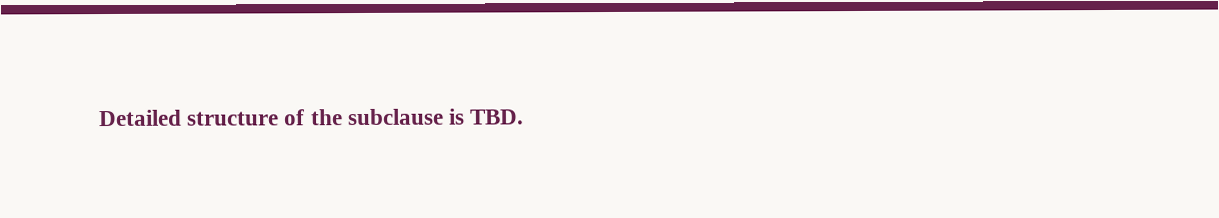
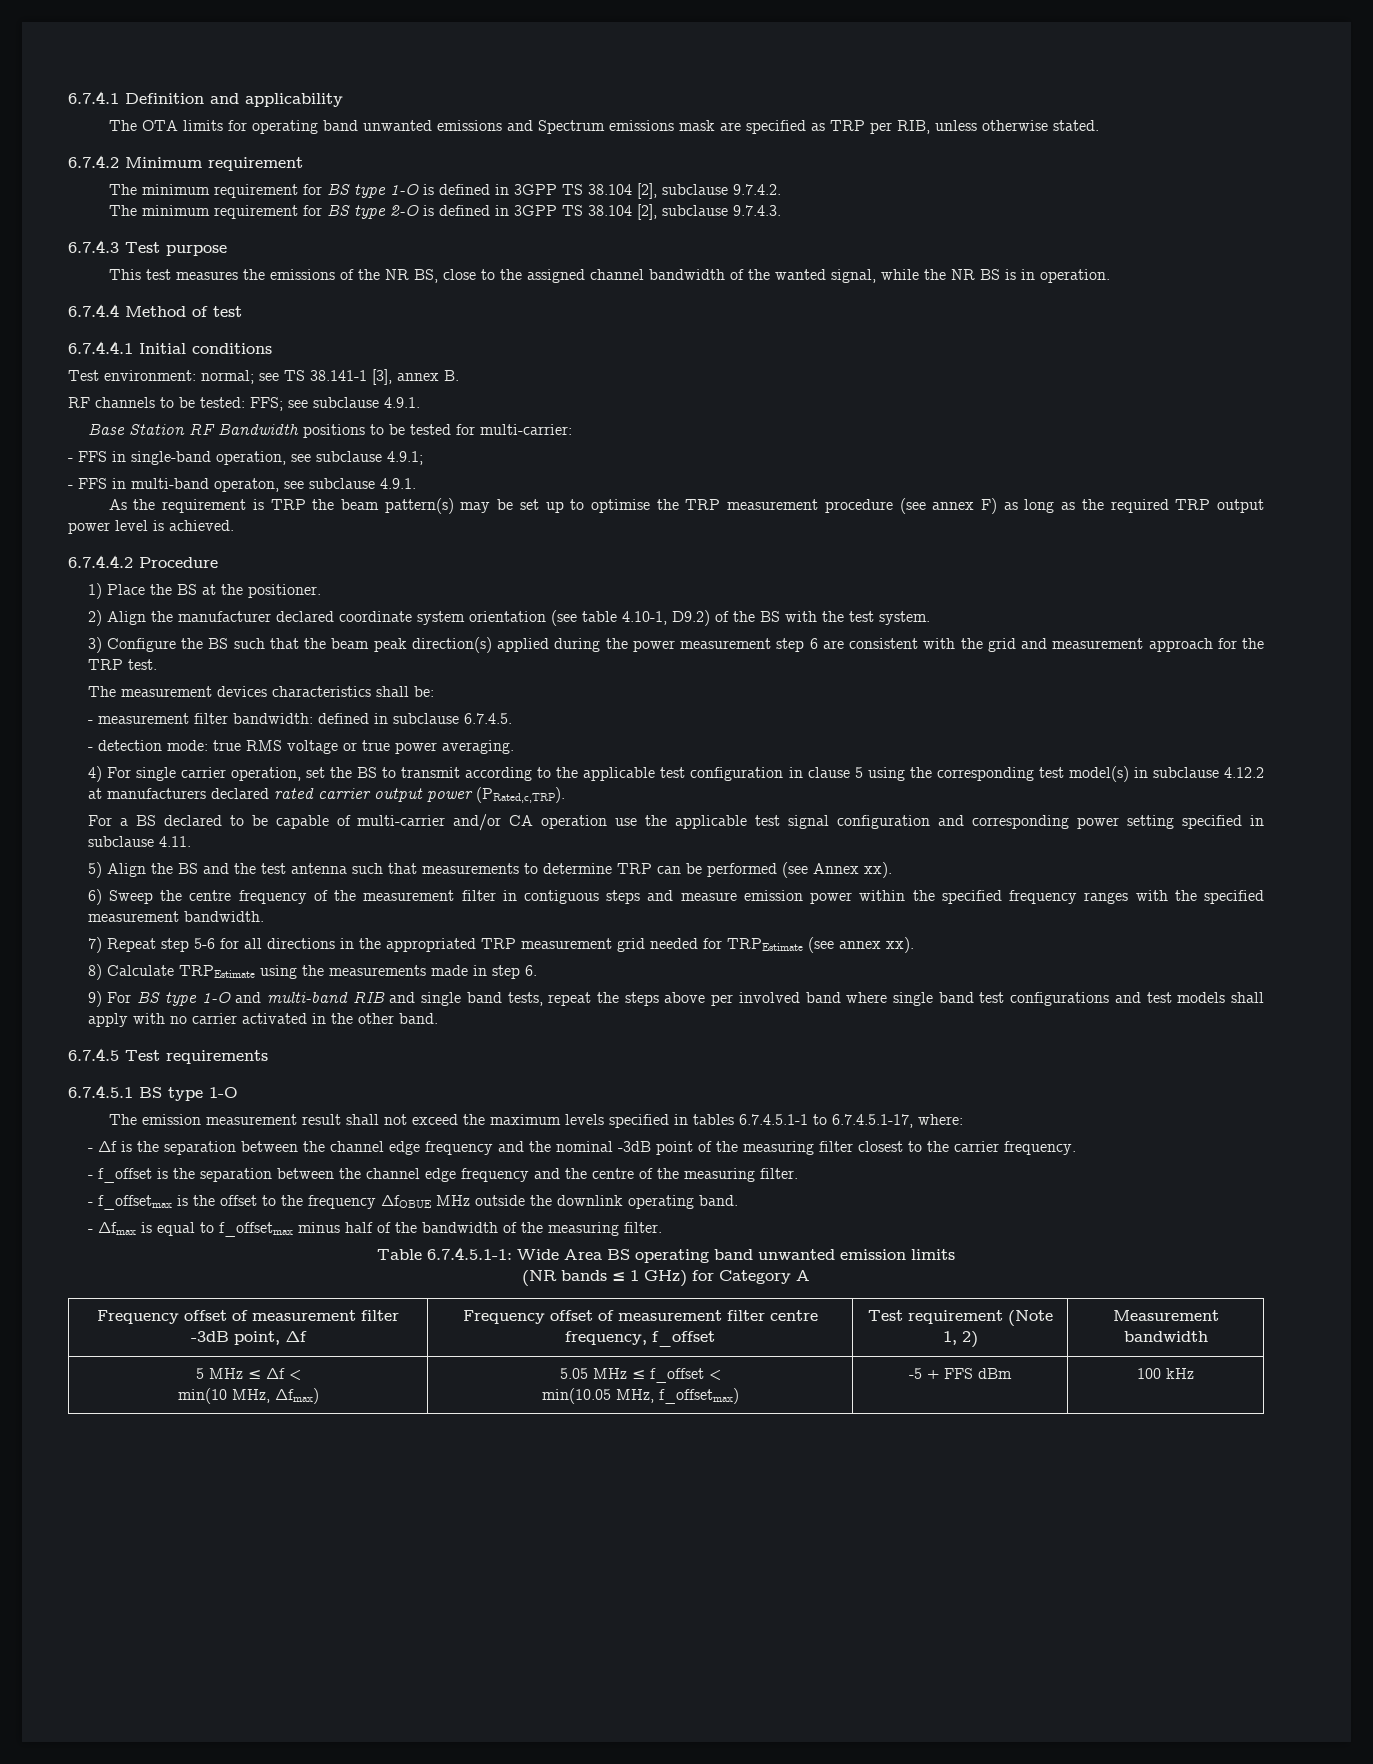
- Detailed structure of the subclause is TBD.
+ 6.7.4.1 Definition and applicability
+ The OTA limits for operating band unwanted emissions and Spectrum emissions mask are specified as TRP per RIB, unless otherwise stated.
+ 6.7.4.2 Minimum requirement
+ The minimum requirement for BS type 1-O is defined in 3GPP TS 38.104 [2], subclause 9.7.4.2.
+ The minimum requirement for BS type 2-O is defined in 3GPP TS 38.104 [2], subclause 9.7.4.3.
+ 6.7.4.3 Test purpose
+ This test measures the emissions of the NR BS, close to the assigned channel bandwidth of the wanted signal, while the NR BS is in operation.
+ 6.7.4.4 Method of test
+ 6.7.4.4.1 Initial conditions
+ Test environment: normal; see TS 38.141-1 [3], annex B.
+ RF channels to be tested: FFS; see subclause 4.9.1.
+ Base Station RF Bandwidth positions to be tested for multi-carrier:
+ - FFS in single-band operation, see subclause 4.9.1;
+ - FFS in multi-band operaton, see subclause 4.9.1.
+ As the requirement is TRP the beam pattern(s) may be set up to optimise the TRP measurement procedure (see annex F) as long as the required TRP output power level is achieved.
+ 6.7.4.4.2 Procedure
+ 1) Place the BS at the positioner.
+ 2) Align the manufacturer declared coordinate system orientation (see table 4.10-1, D9.2) of the BS with the test system.
+ 3) Configure the BS such that the beam peak direction(s) applied during the power measurement step 6 are consistent with the grid and measurement approach for the TRP test.
+ The measurement devices characteristics shall be:
+ - measurement filter bandwidth: defined in subclause 6.7.4.5.
+ - detection mode: true RMS voltage or true power averaging.
+ 4) For single carrier operation, set the BS to transmit according to the applicable test configuration in clause 5 using the corresponding test model(s) in subclause 4.12.2 at manufacturers declared rated carrier output power (PRated,c,TRP).
+ For a BS declared to be capable of multi-carrier and/or CA operation use the applicable test signal configuration and corresponding power setting specified in subclause 4.11.
+ 5) Align the BS and the test antenna such that measurements to determine TRP can be performed (see Annex xx).
+ 6) Sweep the centre frequency of the measurement filter in contiguous steps and measure emission power within the specified frequency ranges with the specified measurement bandwidth.
+ 7) Repeat step 5-6 for all directions in the appropriated TRP measurement grid needed for TRPEstimate (see annex xx).
+ 8) Calculate TRPEstimate using the measurements made in step 6.
+ 9) For BS type 1-O and multi-band RIB and single band tests, repeat the steps above per involved band where single band test configurations and test models shall apply with no carrier activated in the other band.
+ 6.7.4.5 Test requirements
+ 6.7.4.5.1 BS type 1-O
+ The emission measurement result shall not exceed the maximum levels specified in tables 6.7.4.5.1-1 to 6.7.4.5.1-17, where:
+ - Δf is the separation between the channel edge frequency and the nominal -3dB point of the measuring filter closest to the carrier frequency.
+ - f_offset is the separation between the channel edge frequency and the centre of the measuring filter.
+ - f_offsetmax is the offset to the frequency ΔfOBUE MHz outside the downlink operating band.
+ - Δfmax is equal to f_offsetmax minus half of the bandwidth of the measuring filter.
+ Table 6.7.4.5.1-1: Wide Area BS operating band unwanted emission limits
+ (NR bands ≤ 1 GHz) for Category A
+ Frequency offset of measurement filter -3dB point, Δf | Frequency offset of measurement filter centre frequency, f_offset | Test requirement (Note 1, 2) | Measurement bandwidth
+ 5 MHz ≤ Δf <
+ min(10 MHz, Δfmax) | 5.05 MHz ≤ f_offset <
+ min(10.05 MHz, f_offsetmax) | -5 + FFS dBm | 100 kHz

